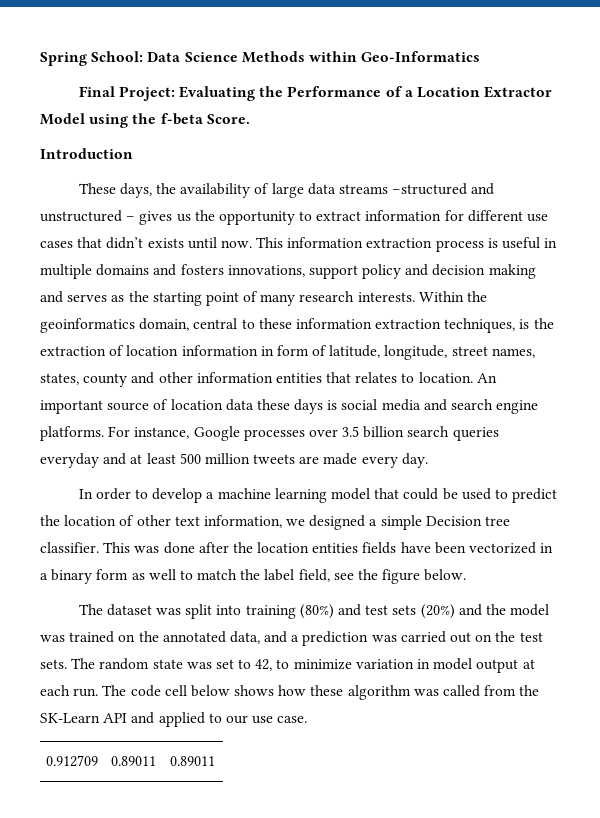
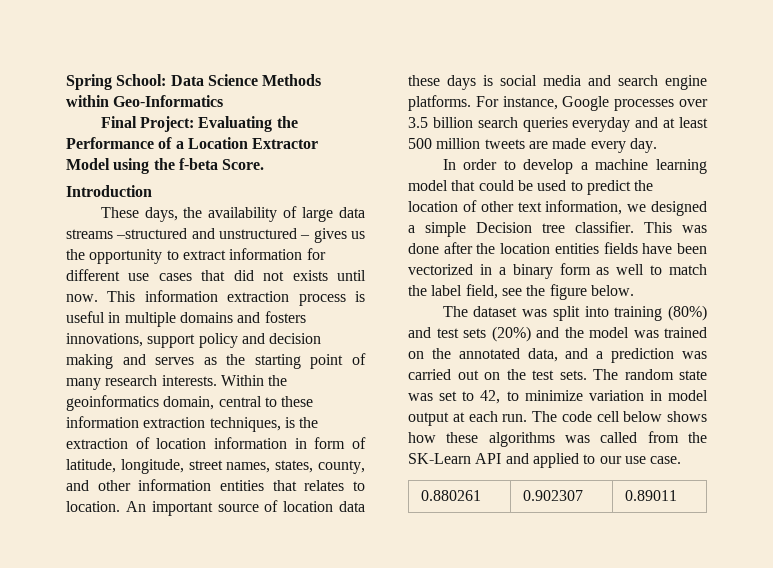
- These days, the availability of large data streams –structured and unstructured – gives us the opportunity to extract information for different use cases that didn’t exists until now.
+ These days, the availability of large data streams –structured and unstructured – gives us the opportunity to extract information for different use cases that did not exists until now.
- Within the geoinformatics domain, central to these information extraction techniques, is the extraction of location information in form of latitude, longitude, street names, states, county and other information entities that relates to location.
+ Within the geoinformatics domain, central to these information extraction techniques, is the extraction of location information in form of latitude, longitude, street names, states, county, and other information entities that relates to location.
- The code cell below shows how these algorithm was called from the SK-Learn API and applied to our use case.
+ The code cell below shows how these algorithms was called from the SK-Learn API and applied to our use case.
- 0.912709 | 0.89011 | 0.89011
+ 0.880261 | 0.902307 | 0.89011

